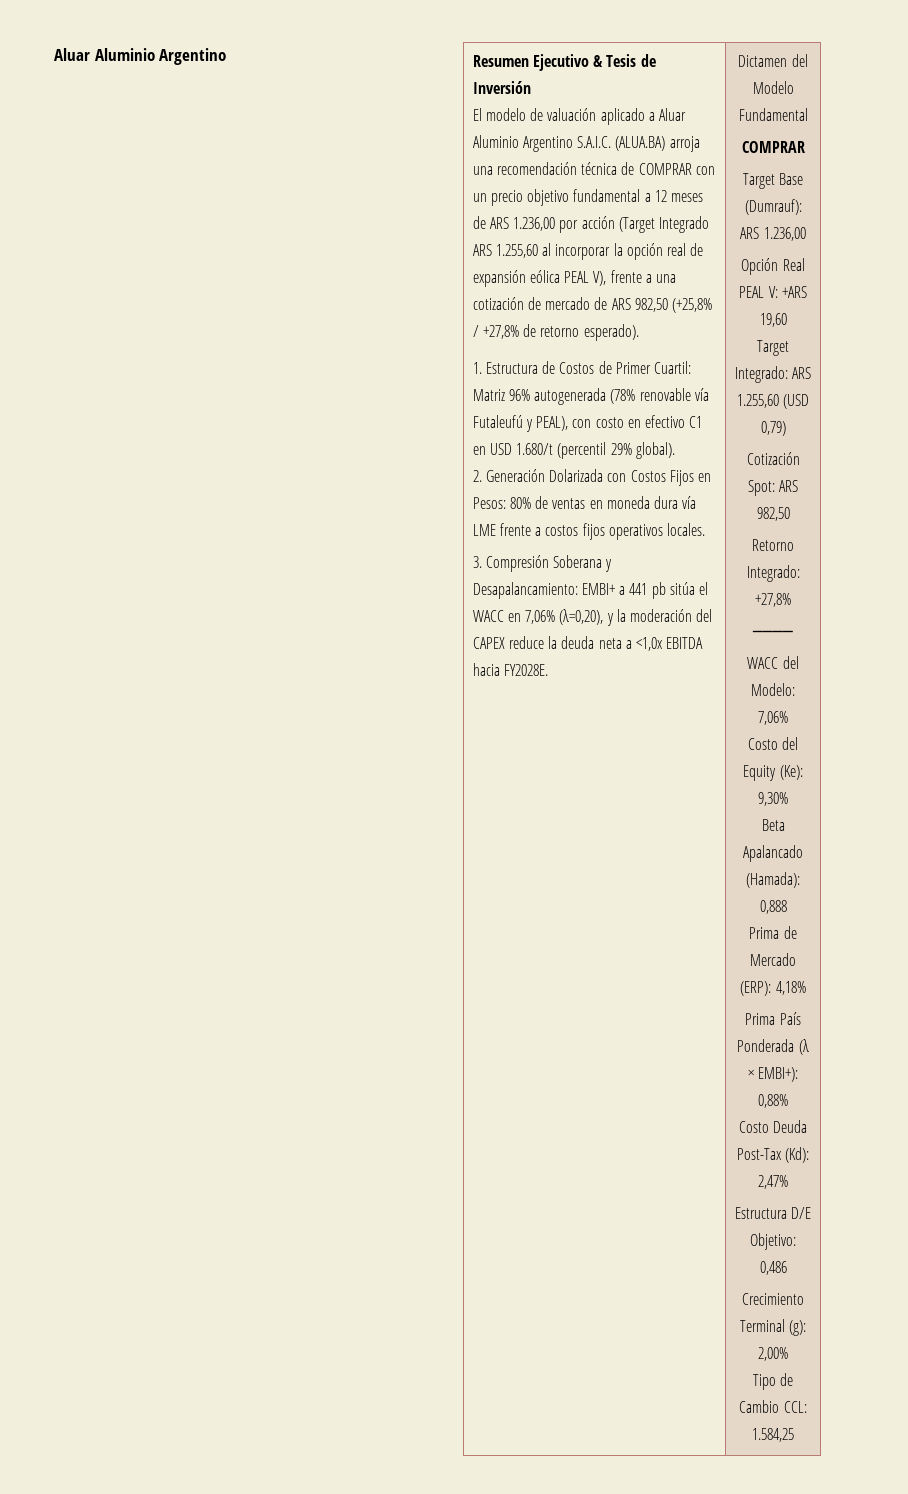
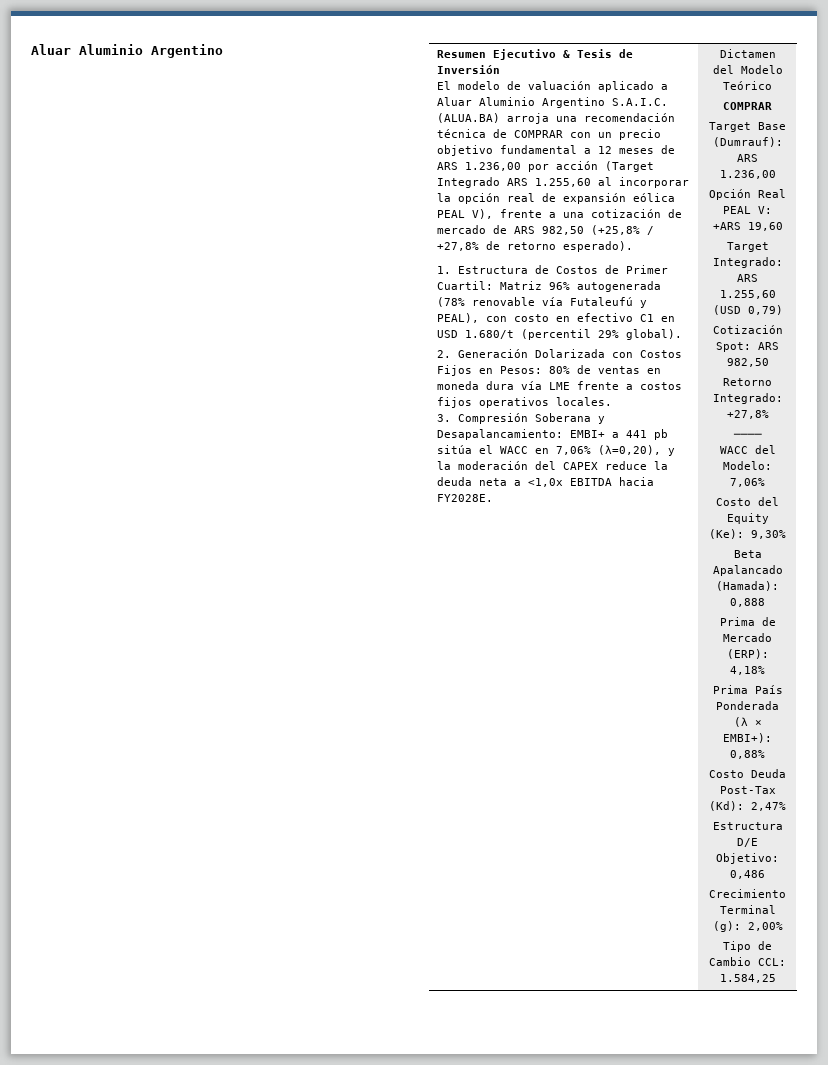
- Dictamen del Modelo Fundamental
+ Dictamen del Modelo Teórico

